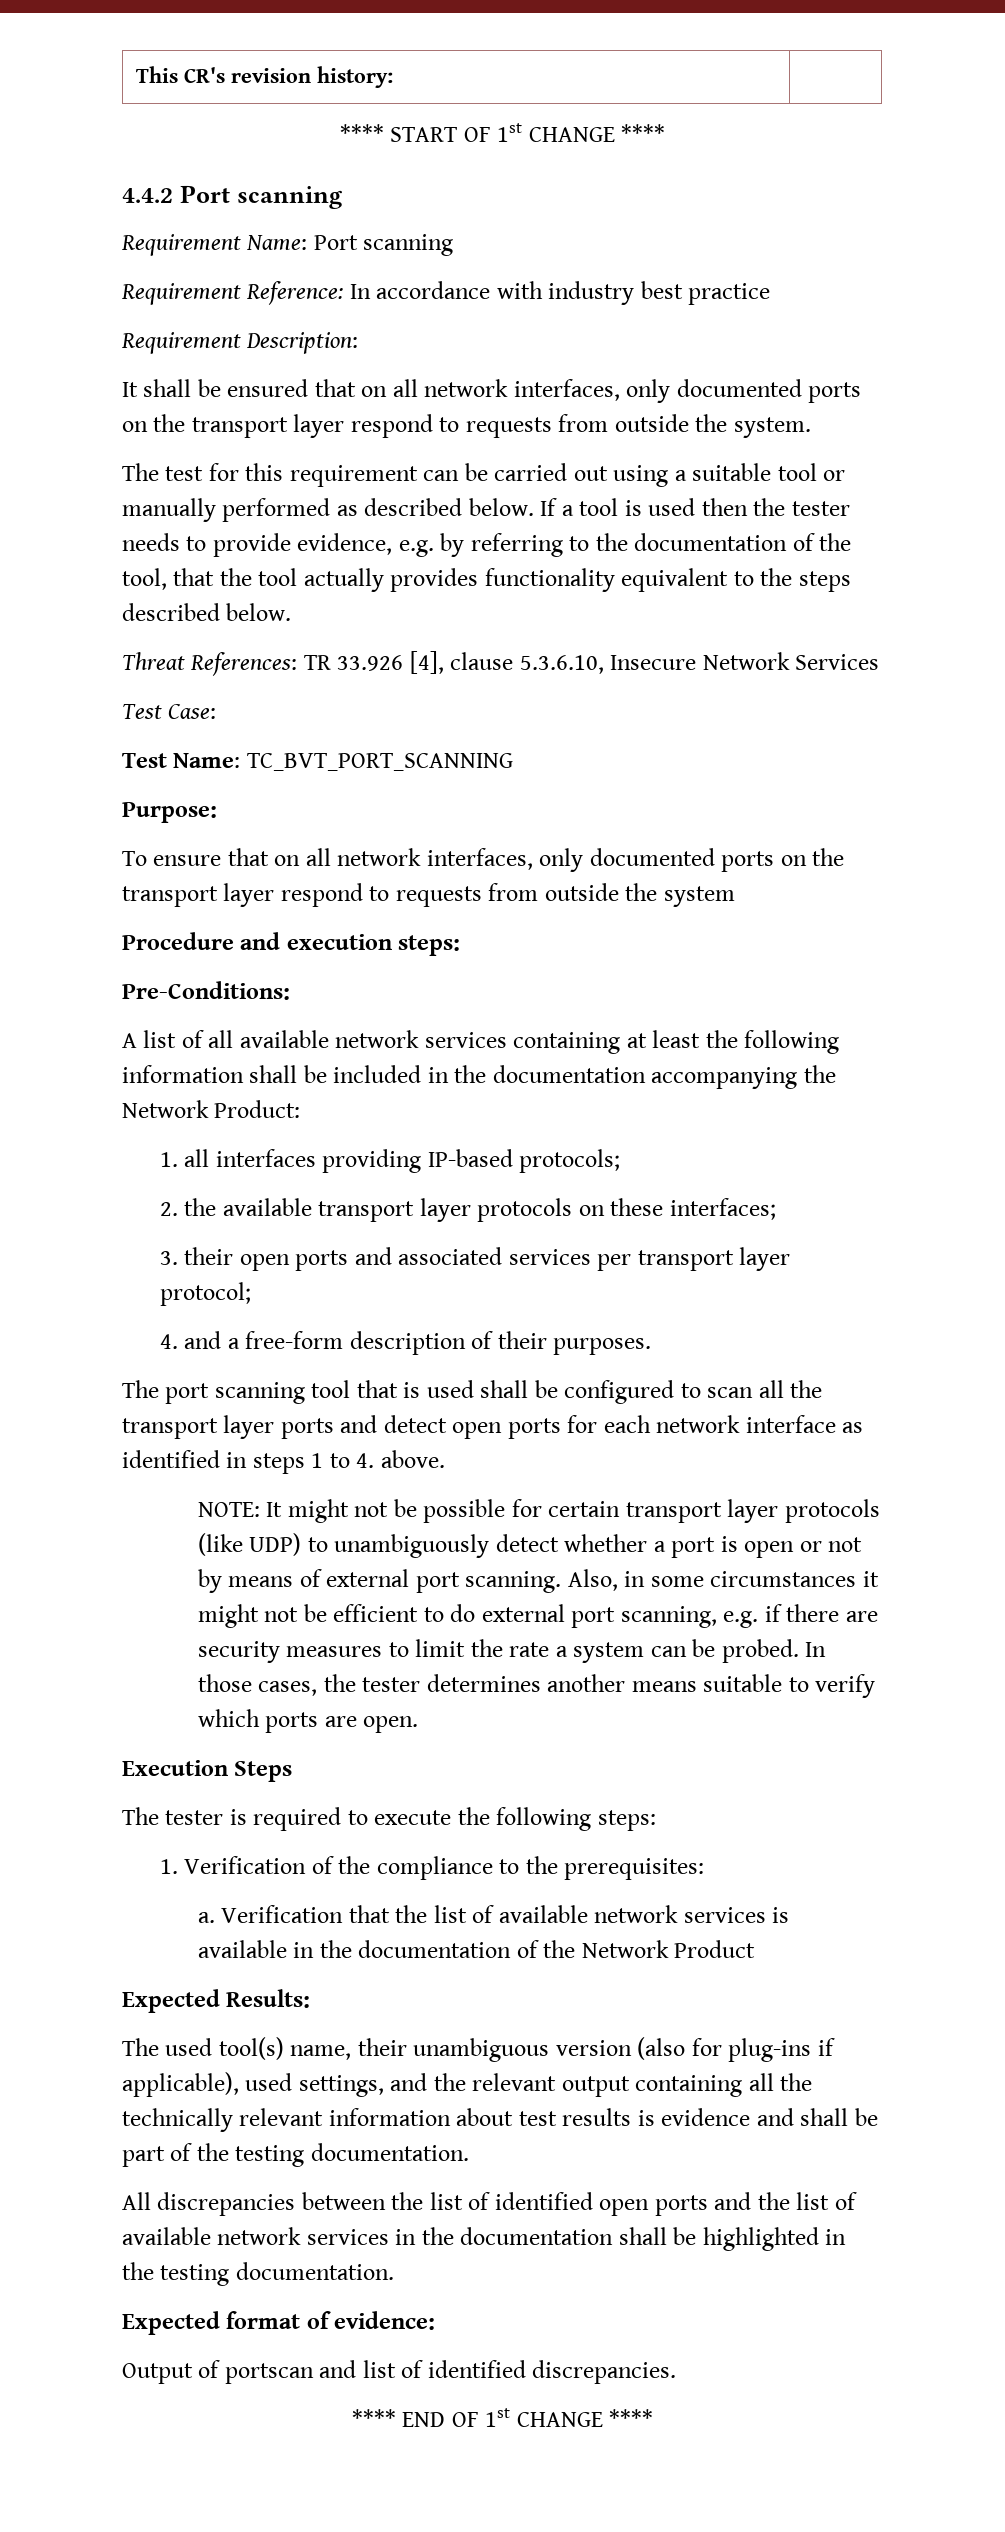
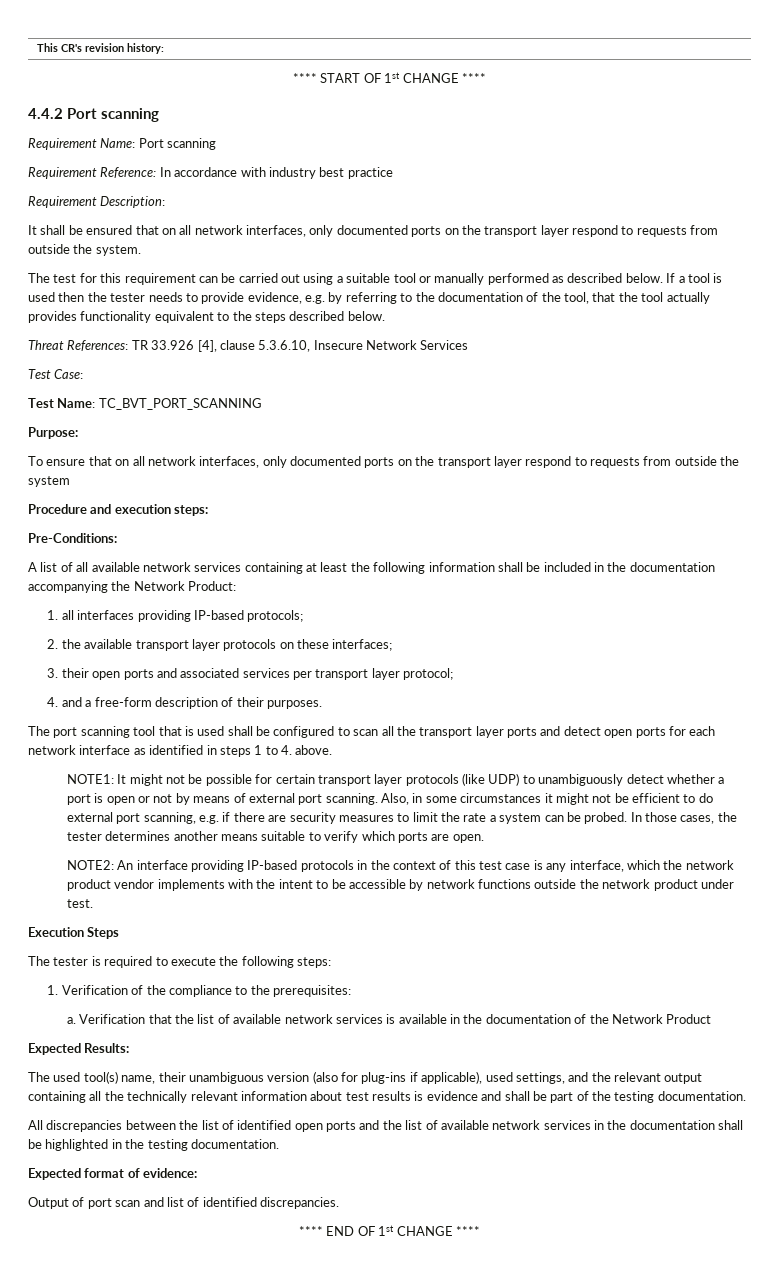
- NOTE: It might not be possible for certain transport layer protocols (like UDP) to unambiguously detect whether a port is open or not by means of external port scanning.
+ NOTE1: It might not be possible for certain transport layer protocols (like UDP) to unambiguously detect whether a port is open or not by means of external port scanning.
+ NOTE2: An interface providing IP-based protocols in the context of this test case is any interface, which the network product vendor implements with the intent to be accessible by network functions outside the network product under test.
- Output of portscan and list of identified discrepancies.
+ Output of port scan and list of identified discrepancies.

